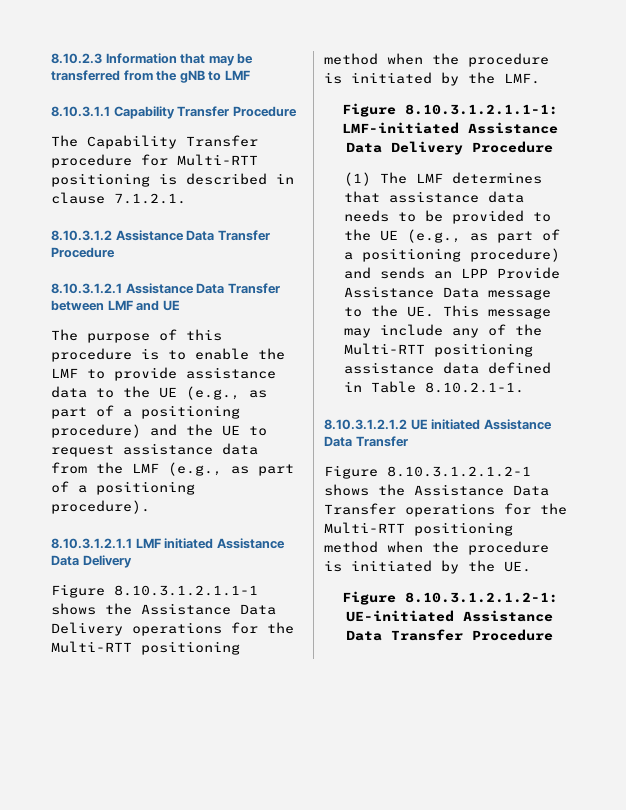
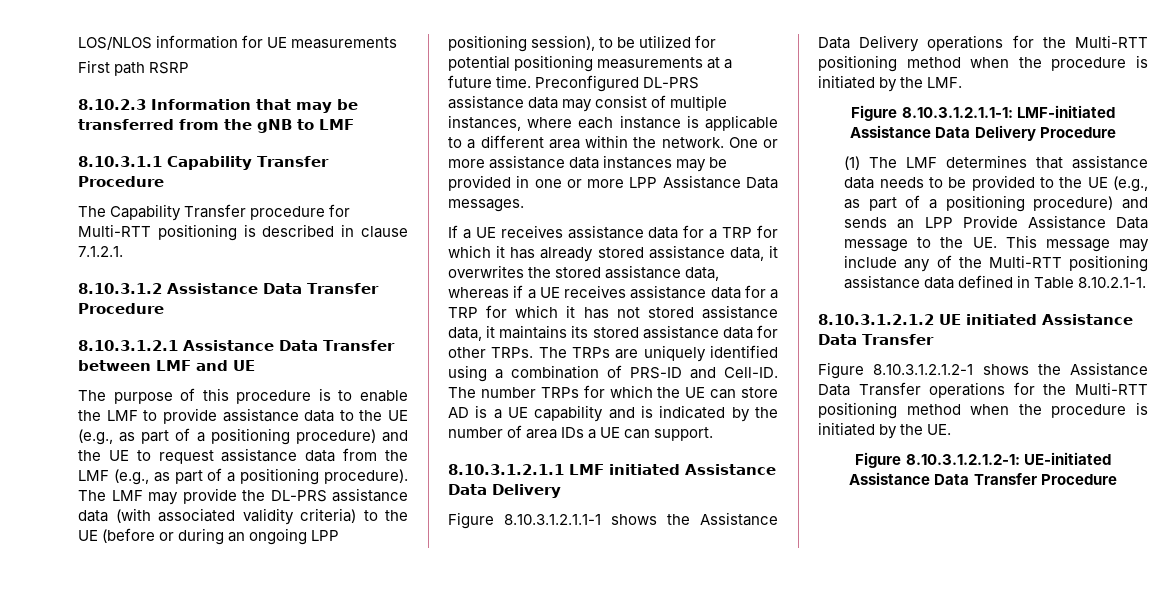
+ LOS/NLOS information for UE measurements
+ First path RSRP
+ The LMF may provide the DL-PRS assistance data (with associated validity criteria) to the UE (before or during an ongoing LPP positioning session), to be utilized for potential positioning measurements at a future time. Preconfigured DL-PRS assistance data may consist of multiple instances, where each instance is applicable to a different area within the network. One or more assistance data instances may be provided in one or more LPP Assistance Data messages.
+ If a UE receives assistance data for a TRP for which it has already stored assistance data, it overwrites the stored assistance data, whereas if a UE receives assistance data for a TRP for which it has not stored assistance data, it maintains its stored assistance data for other TRPs. The TRPs are uniquely identified using a combination of PRS-ID and Cell-ID. The number TRPs for which the UE can store AD is a UE capability and is indicated by the number of area IDs a UE can support.

